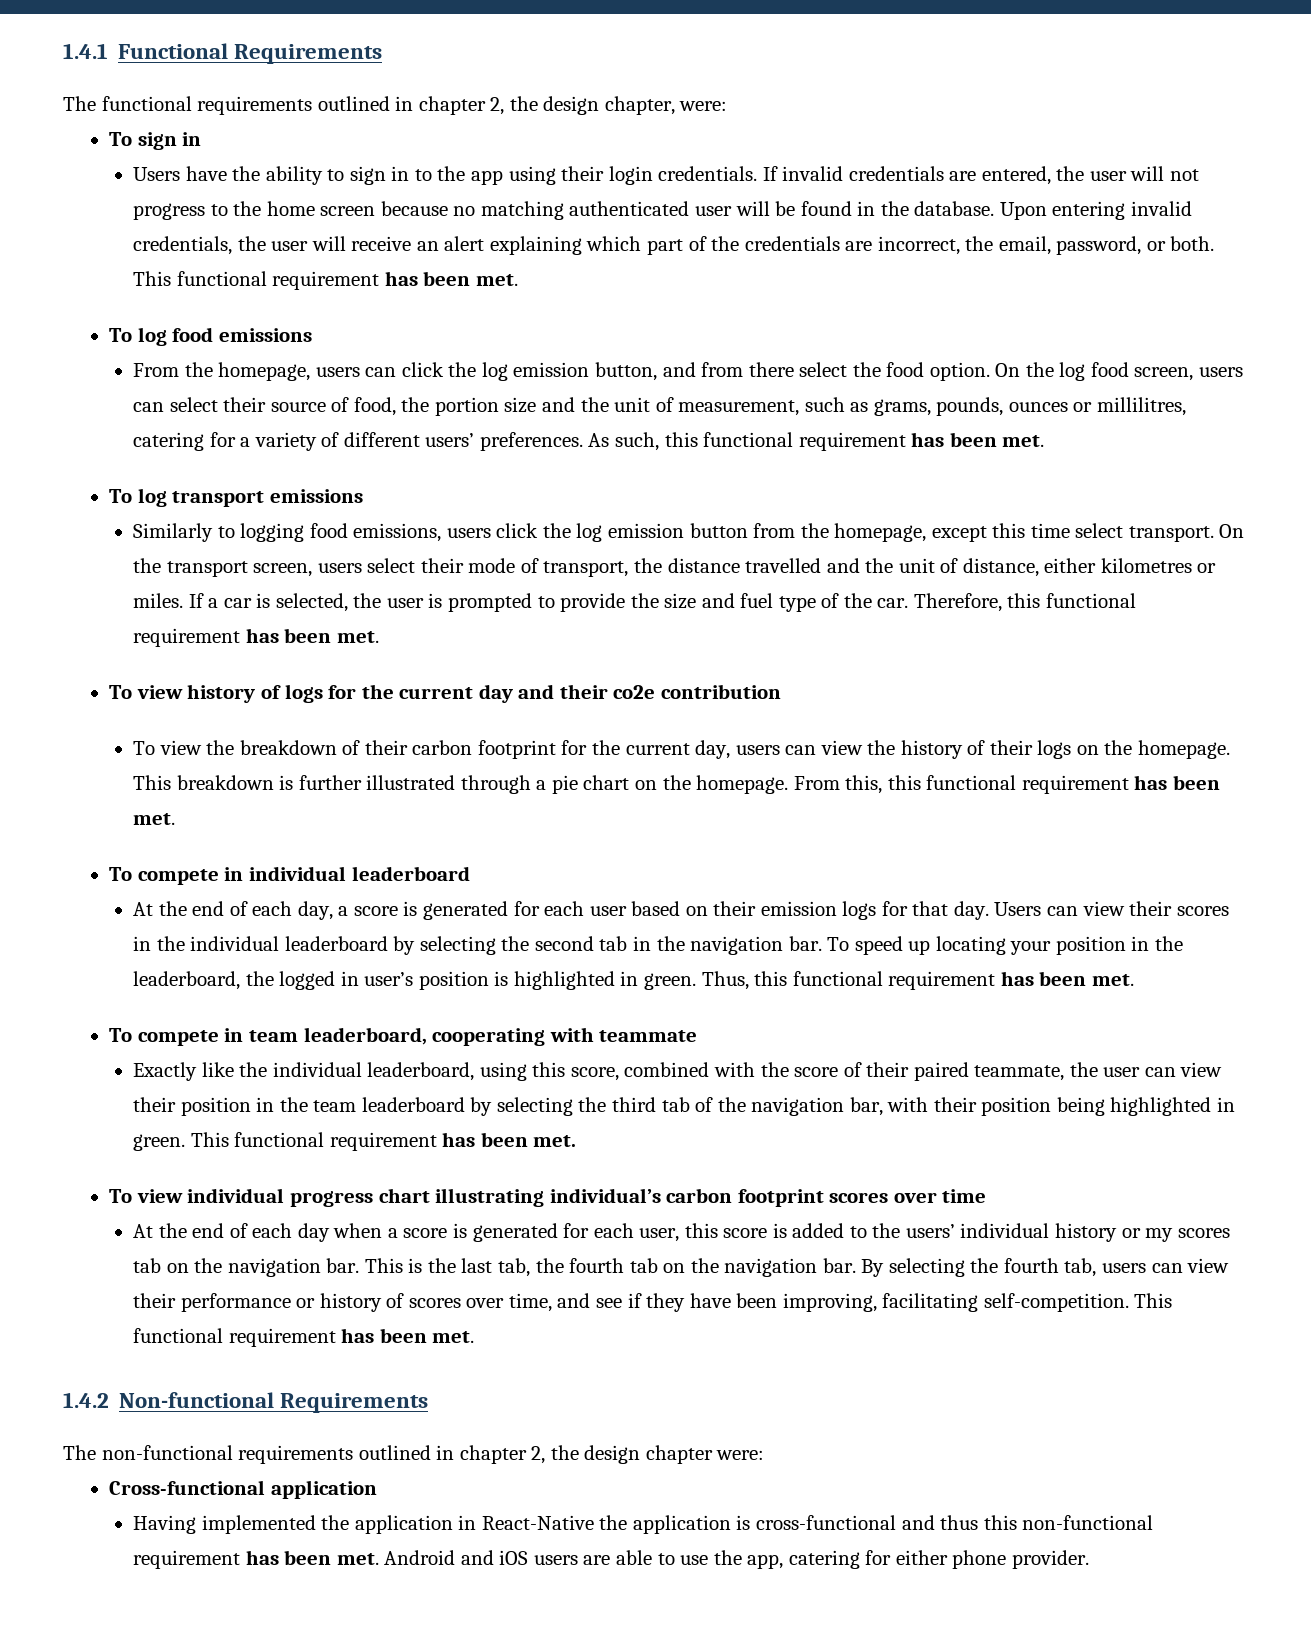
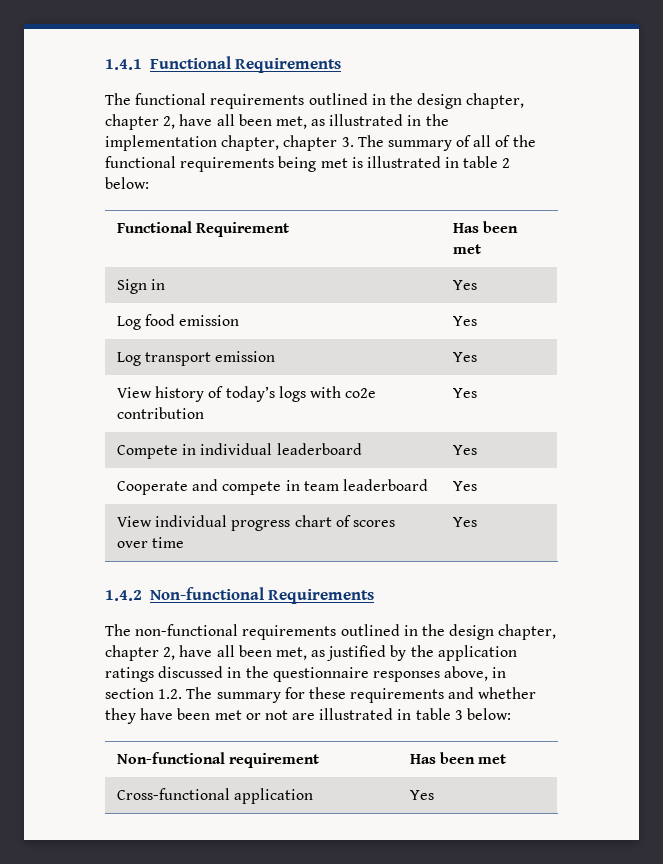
- The functional requirements outlined in chapter 2, the design chapter, were:
- To sign in
- Users have the ability to sign in to the app using their login credentials. If invalid credentials are entered, the user will not progress to the home screen because no matching authenticated user will be found in the database. Upon entering invalid credentials, the user will receive an alert explaining which part of the credentials are incorrect, the email, password, or both. This functional requirement has been met.
- To log food emissions
- From the homepage, users can click the log emission button, and from there select the food option. On the log food screen, users can select their source of food, the portion size and the unit of measurement, such as grams, pounds, ounces or millilitres, catering for a variety of different users’ preferences. As such, this functional requirement has been met.
- To log transport emissions
- Similarly to logging food emissions, users click the log emission button from the homepage, except this time select transport. On the transport screen, users select their mode of transport, the distance travelled and the unit of distance, either kilometres or miles. If a car is selected, the user is prompted to provide the size and fuel type of the car. Therefore, this functional requirement has been met.
- To view history of logs for the current day and their co2e contribution
- To view the breakdown of their carbon footprint for the current day, users can view the history of their logs on the homepage. This breakdown is further illustrated through a pie chart on the homepage. From this, this functional requirement has been met.
- To compete in individual leaderboard
- At the end of each day, a score is generated for each user based on their emission logs for that day. Users can view their scores in the individual leaderboard by selecting the second tab in the navigation bar. To speed up locating your position in the leaderboard, the logged in user’s position is highlighted in green. Thus, this functional requirement has been met.
- To compete in team leaderboard, cooperating with teammate
- Exactly like the individual leaderboard, using this score, combined with the score of their paired teammate, the user can view their position in the team leaderboard by selecting the third tab of the navigation bar, with their position being highlighted in green. This functional requirement has been met.
- To view individual progress chart illustrating individual’s carbon footprint scores over time
- At the end of each day when a score is generated for each user, this score is added to the users’ individual history or my scores tab on the navigation bar. This is the last tab, the fourth tab on the navigation bar. By selecting the fourth tab, users can view their performance or history of scores over time, and see if they have been improving, facilitating self-competition. This functional requirement has been met.
+ The functional requirements outlined in the design chapter, chapter 2, have all been met, as illustrated in the implementation chapter, chapter 3. The summary of all of the functional requirements being met is illustrated in table 2 below:
+ Functional Requirement | Has been met
+ Sign in | Yes
+ Log food emission | Yes
+ Log transport emission | Yes
+ View history of today’s logs with co2e contribution | Yes
+ Compete in individual leaderboard | Yes
+ Cooperate and compete in team leaderboard | Yes
+ View individual progress chart of scores over time | Yes
- The non-functional requirements outlined in chapter 2, the design chapter were:
- Cross-functional application
- Having implemented the application in React-Native the application is cross-functional and thus this non-functional requirement has been met. Android and iOS users are able to use the app, catering for either phone provider.
+ The non-functional requirements outlined in the design chapter, chapter 2, have all been met, as justified by the application ratings discussed in the questionnaire responses above, in section 1.2. The summary for these requirements and whether they have been met or not are illustrated in table 3 below:
+ Non-functional requirement | Has been met
+ Cross-functional application | Yes

